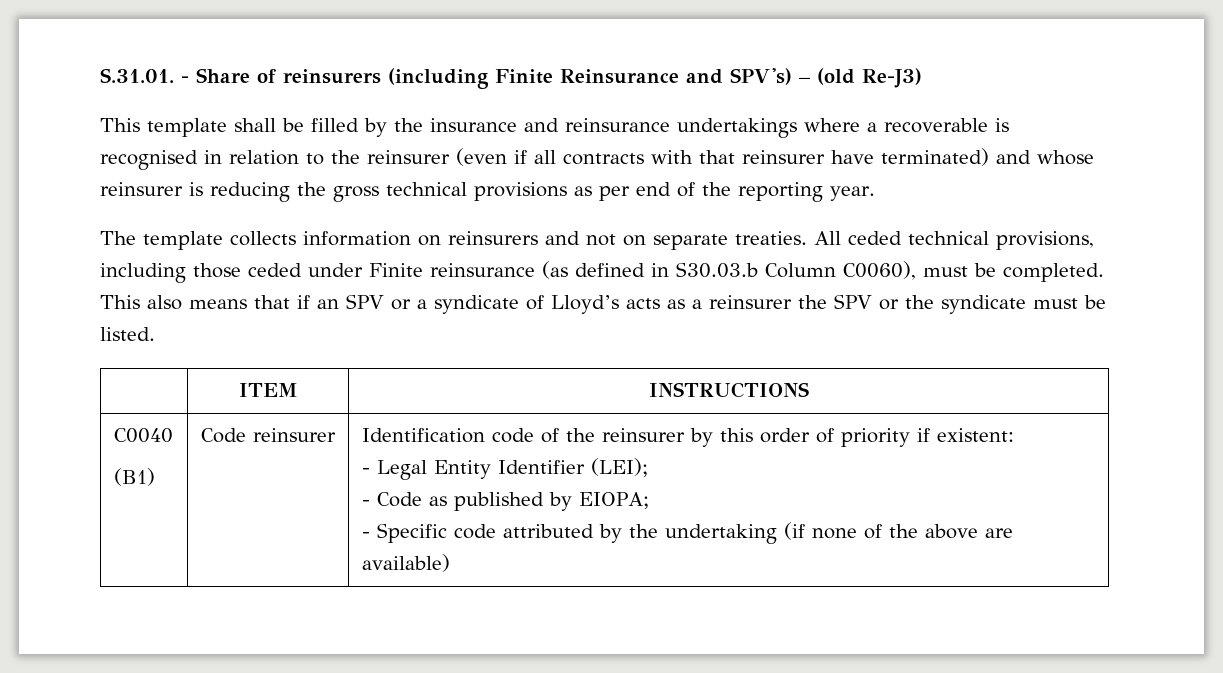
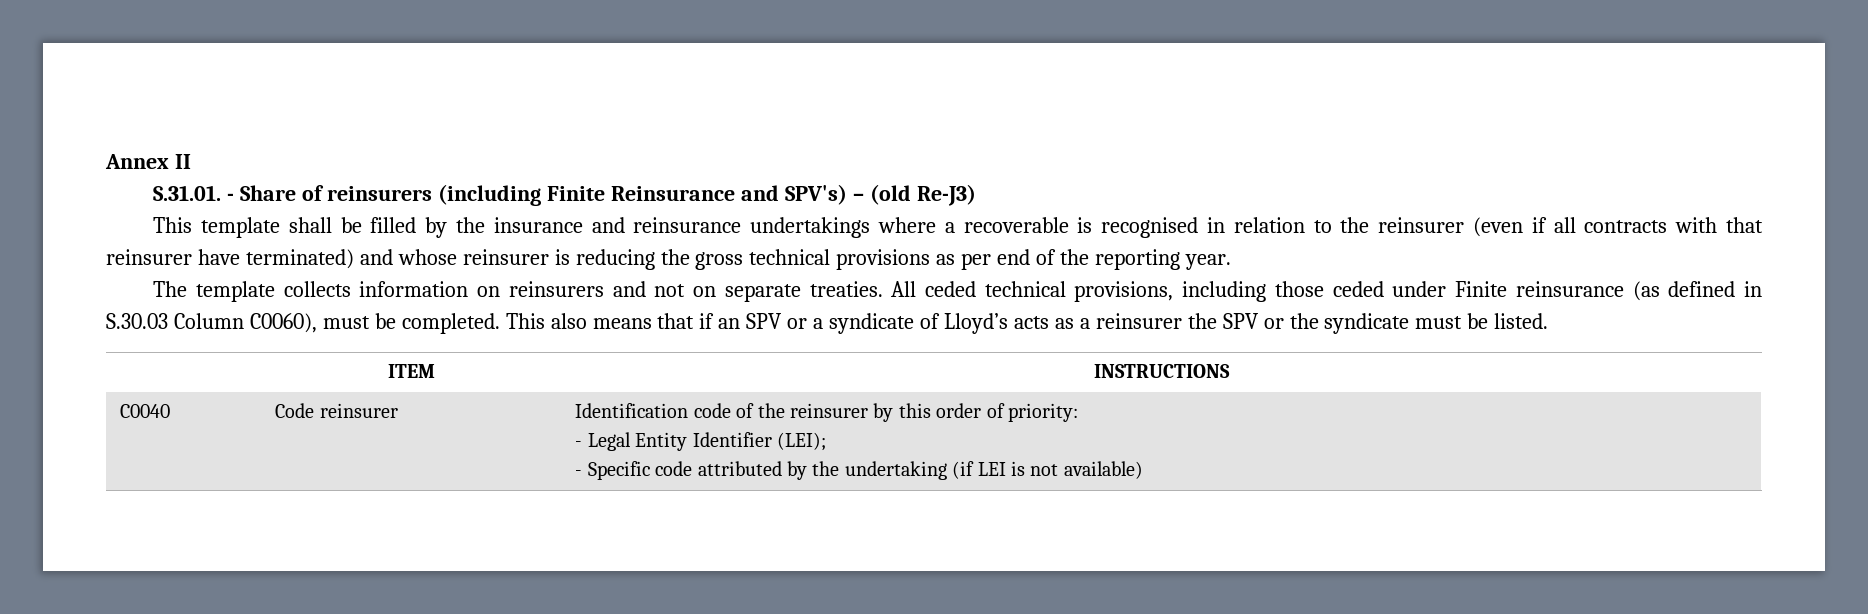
+ Annex II
- All ceded technical provisions, including those ceded under Finite reinsurance (as defined in S30.03.b Column C0060), must be completed.
+ All ceded technical provisions, including those ceded under Finite reinsurance (as defined in S.30.03 Column C0060), must be completed.
- (B1)
- Identification code of the reinsurer by this order of priority if existent:
+ Identification code of the reinsurer by this order of priority:
- - Code as published by EIOPA;
- - Specific code attributed by the undertaking (if none of the above are available)
+ - Specific code attributed by the undertaking (if LEI is not available)

